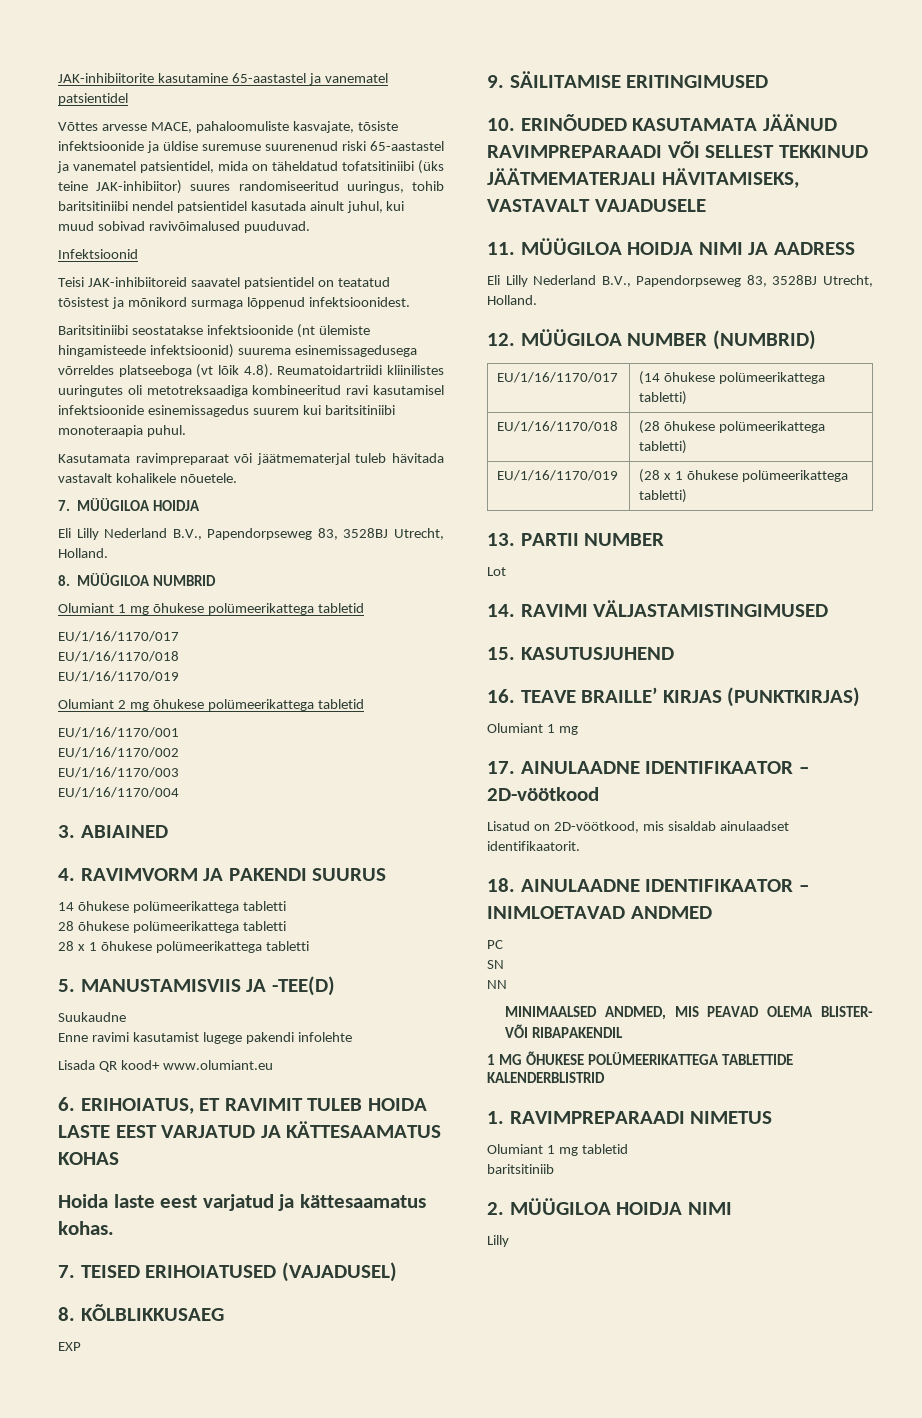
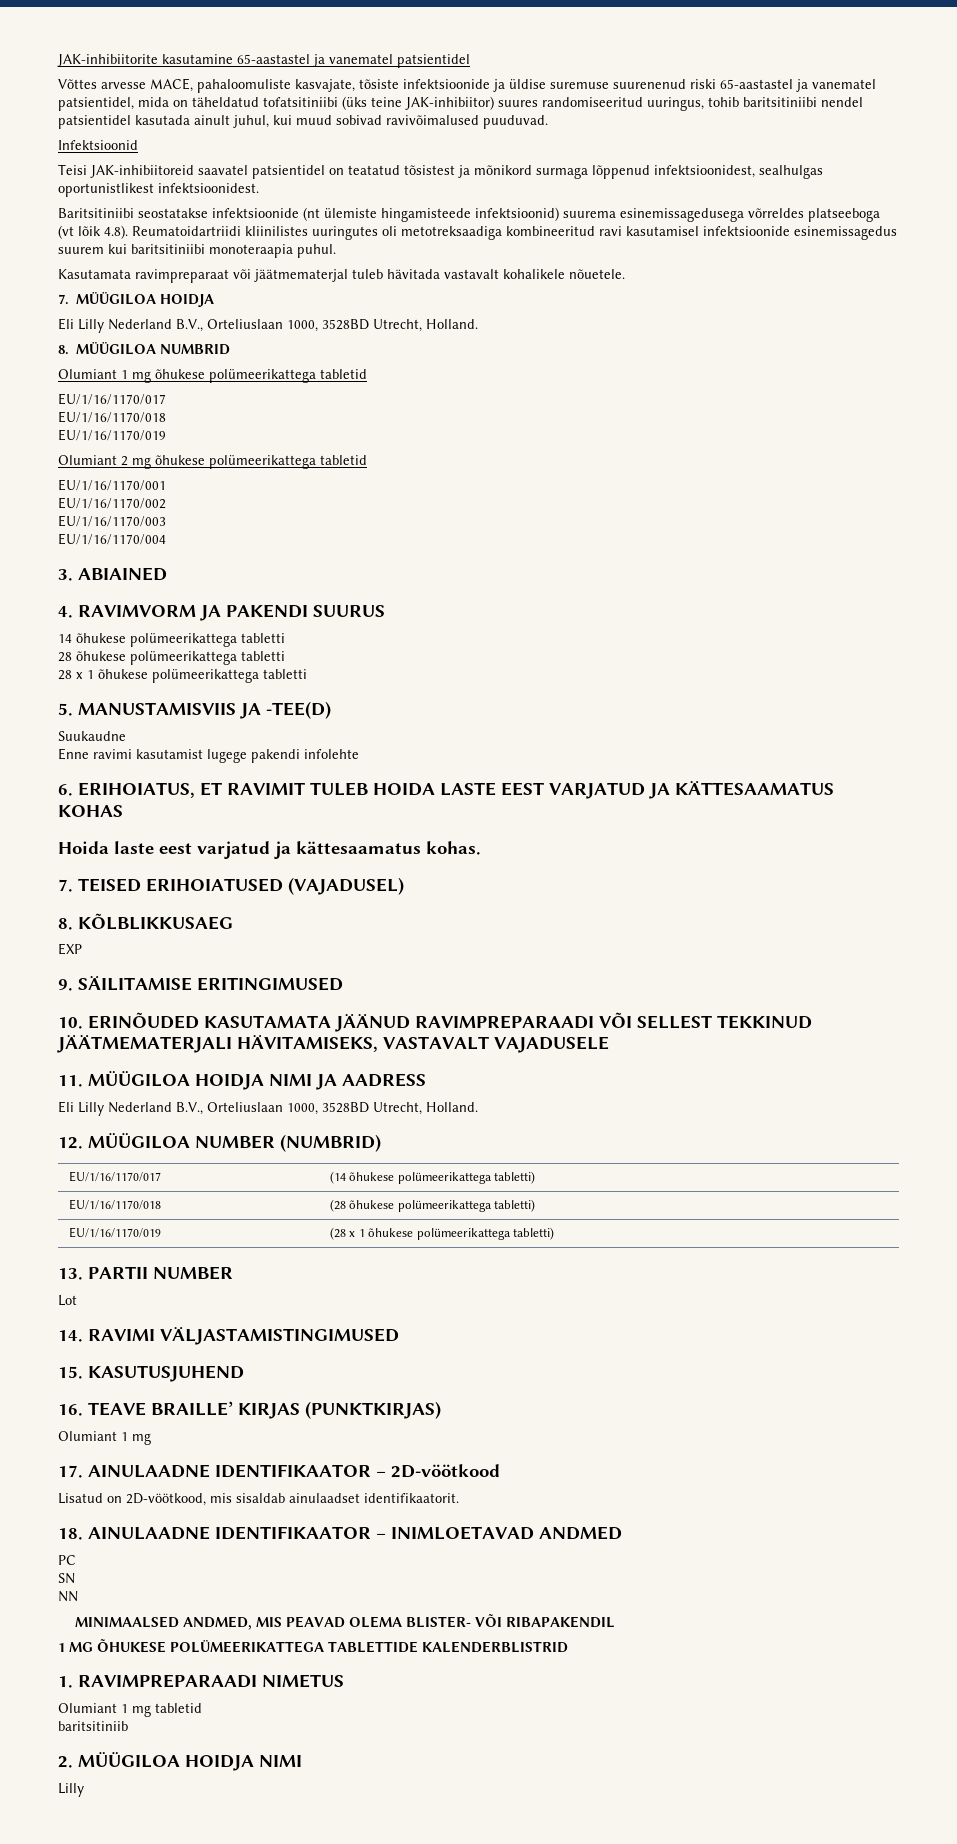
- Teisi JAK-inhibiitoreid saavatel patsientidel on teatatud tõsistest ja mõnikord surmaga lõppenud infektsioonidest.
+ Teisi JAK-inhibiitoreid saavatel patsientidel on teatatud tõsistest ja mõnikord surmaga lõppenud infektsioonidest, sealhulgas oportunistlikest infektsioonidest.
  7. MÜÜGILOA HOIDJA
- Eli Lilly Nederland B.V., Papendorpseweg 83, 3528BJ Utrecht, Holland.
+ Eli Lilly Nederland B.V., Orteliuslaan 1000, 3528BD Utrecht, Holland.
- Lisada QR kood+ www.olumiant.eu
  11. MÜÜGILOA HOIDJA NIMI JA AADRESS
- Eli Lilly Nederland B.V., Papendorpseweg 83, 3528BJ Utrecht, Holland.
+ Eli Lilly Nederland B.V., Orteliuslaan 1000, 3528BD Utrecht, Holland.

